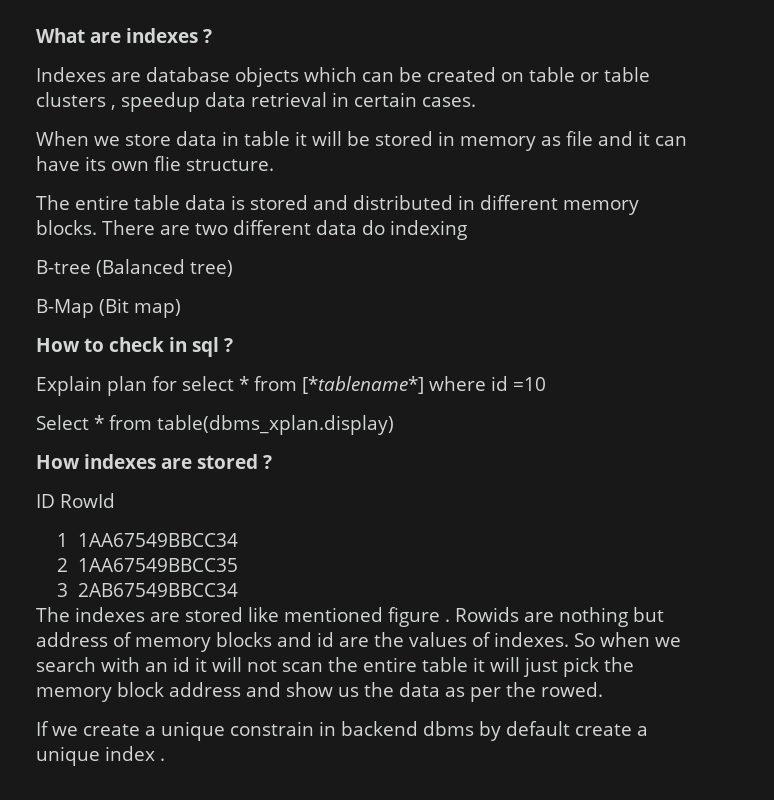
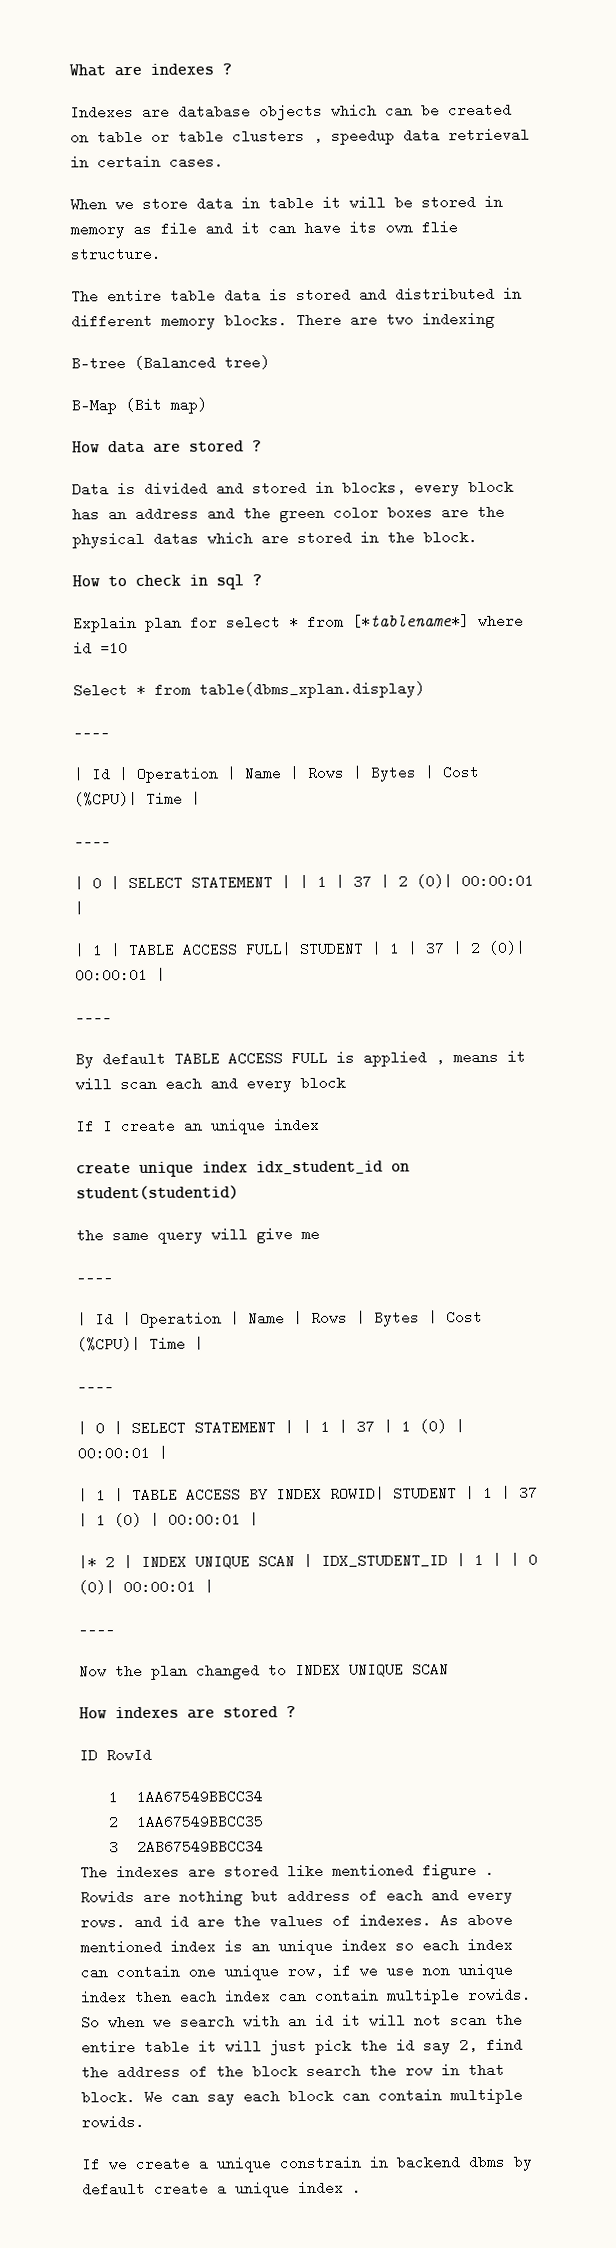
- There are two different data do indexing
+ There are two indexing
+ How data are stored ?
+ Data is divided and stored in blocks, every block has an address and the green color boxes are the physical datas which are stored in the block.
  Select * from table(dbms_xplan.display)
+ ----
+ | Id | Operation | Name | Rows | Bytes | Cost (%CPU)| Time |
+ ----
+ | 0 | SELECT STATEMENT | | 1 | 37 | 2 (0)| 00:00:01 |
+ | 1 | TABLE ACCESS FULL| STUDENT | 1 | 37 | 2 (0)| 00:00:01 |
+ ----
+ By default TABLE ACCESS FULL is applied , means it will scan each and every block
+ If I create an unique index
+ create unique index idx_student_id on student(studentid)
+ the same query will give me
+ ----
+ | Id | Operation | Name | Rows | Bytes | Cost (%CPU)| Time |
+ ----
+ | 0 | SELECT STATEMENT | | 1 | 37 | 1 (0) | 00:00:01 |
+ | 1 | TABLE ACCESS BY INDEX ROWID| STUDENT | 1 | 37 | 1 (0) | 00:00:01 |
+ |* 2 | INDEX UNIQUE SCAN | IDX_STUDENT_ID | 1 | | 0 (0)| 00:00:01 |
+ ----
+ Now the plan changed to INDEX UNIQUE SCAN
- Rowids are nothing but address of memory blocks and id are the values of indexes.
+ Rowids are nothing but address of each and every rows. and id are the values of indexes.
+ As above mentioned index is an unique index so each index can contain one unique row, if we use non unique index then each index can contain multiple rowids.
- So when we search with an id it will not scan the entire table it will just pick the memory block address and show us the data as per the rowed.
+ So when we search with an id it will not scan the entire table it will just pick the id say 2, find the address of the block search the row in that block. We can say each block can contain multiple rowids.

